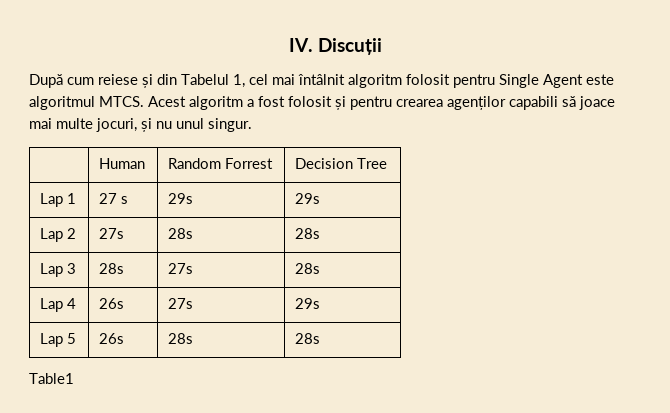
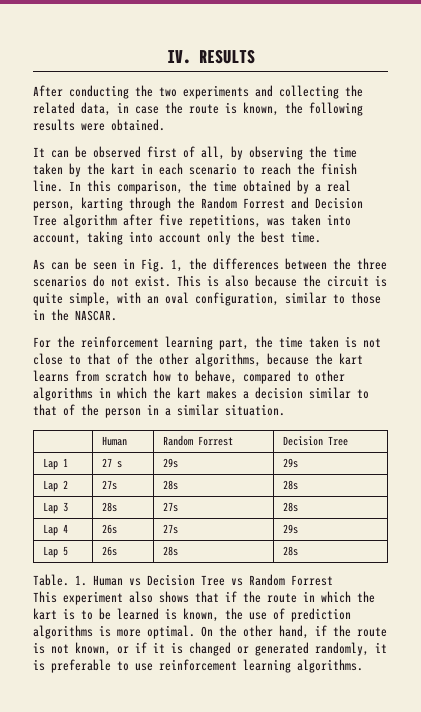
- IV. Discuții
- După cum reiese și din Tabelul 1, cel mai întâlnit algoritm folosit pentru Single Agent este algoritmul MTCS. Acest algoritm a fost folosit și pentru crearea agenților capabili să joace mai multe jocuri, și nu unul singur.
+ IV. RESULTS
+ After conducting the two experiments and collecting the related data, in case the route is known, the following results were obtained.
+ It can be observed first of all, by observing the time taken by the kart in each scenario to reach the finish line. In this comparison, the time obtained by a real person, karting through the Random Forrest and Decision Tree algorithm after five repetitions, was taken into account, taking into account only the best time.
+ As can be seen in Fig. 1, the differences between the three scenarios do not exist. This is also because the circuit is quite simple, with an oval configuration, similar to those in the NASCAR.
+ For the reinforcement learning part, the time taken is not close to that of the other algorithms, because the kart learns from scratch how to behave, compared to other algorithms in which the kart makes a decision similar to that of the person in a similar situation.
- Table1
+ Table. 1. Human vs Decision Tree vs Random Forrest
+ This experiment also shows that if the route in which the kart is to be learned is known, the use of prediction algorithms is more optimal. On the other hand, if the route is not known, or if it is changed or generated randomly, it is preferable to use reinforcement learning algorithms.

